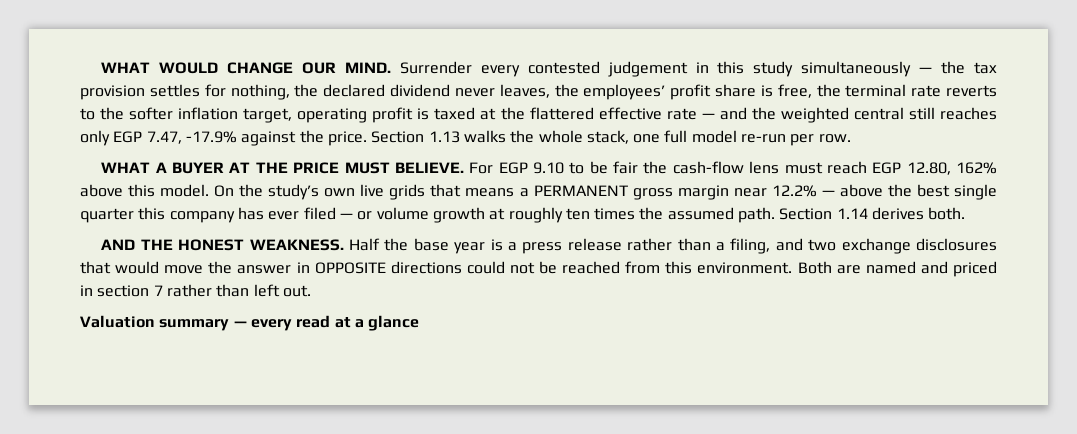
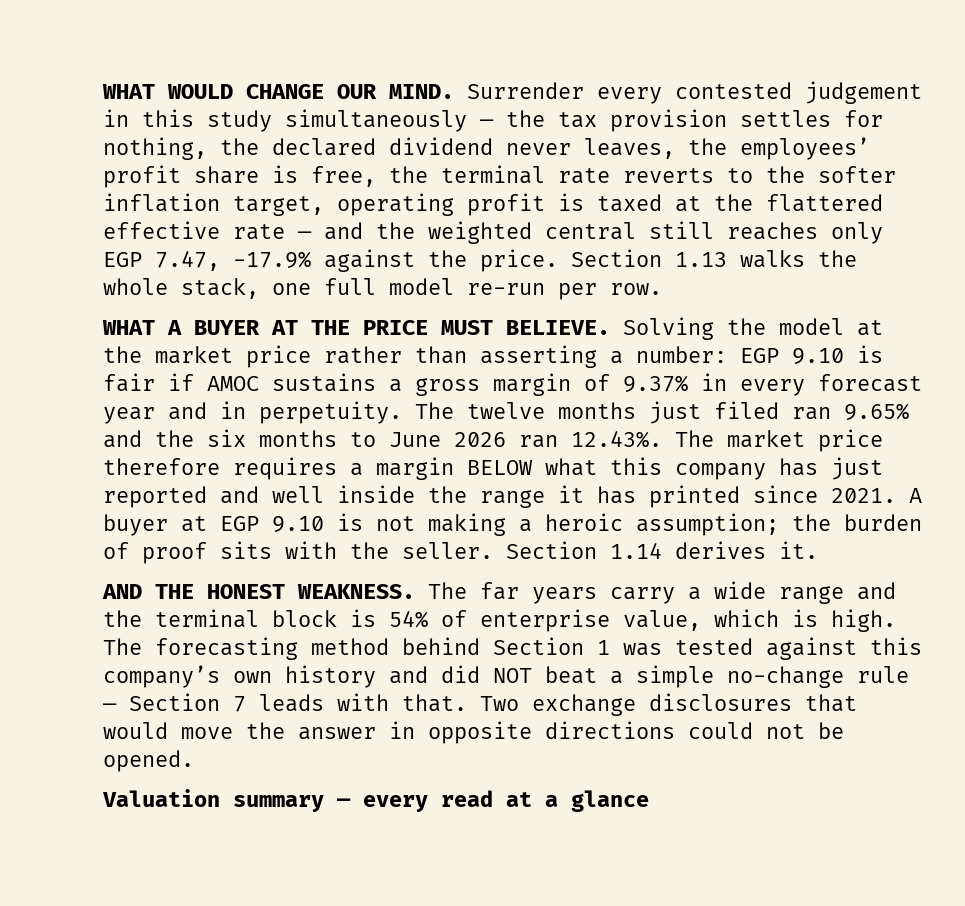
- For EGP 9.10 to be fair the cash-flow lens must reach EGP 12.80, 162% above this model. On the study’s own live grids that means a PERMANENT gross margin near 12.2% — above the best single quarter this company has ever filed — or volume growth at roughly ten times the assumed path.
+ Solving the model at the market price rather than asserting a number: EGP 9.10 is fair if AMOC sustains a gross margin of 9.37% in every forecast year and in perpetuity. The twelve months just filed ran 9.65% and the six months to June 2026 ran 12.43%. The market price therefore requires a margin BELOW what this company has just reported and well inside the range it has printed since 2021. A buyer at EGP 9.10 is not making a heroic assumption; the burden of proof sits with the seller.
- Section 1.14 derives both.
+ Section 1.14 derives it.
- Half the base year is a press release rather than a filing, and two exchange disclosures that would move the answer in OPPOSITE directions could not be reached from this environment. Both are named and priced in section 7 rather than left out.
+ The far years carry a wide range and the terminal block is 54% of enterprise value, which is high. The forecasting method behind Section 1 was tested against this company’s own history and did NOT beat a simple no-change rule — Section 7 leads with that. Two exchange disclosures that would move the answer in opposite directions could not be opened.

